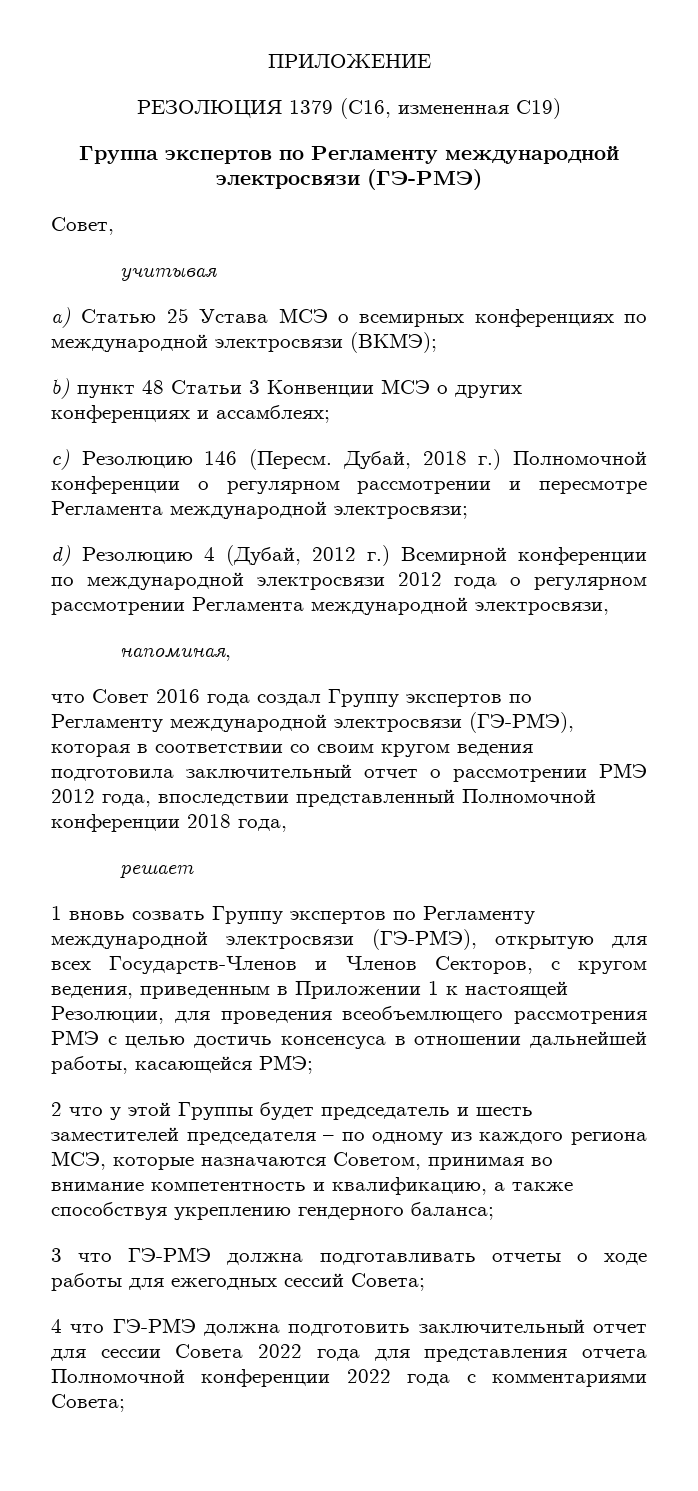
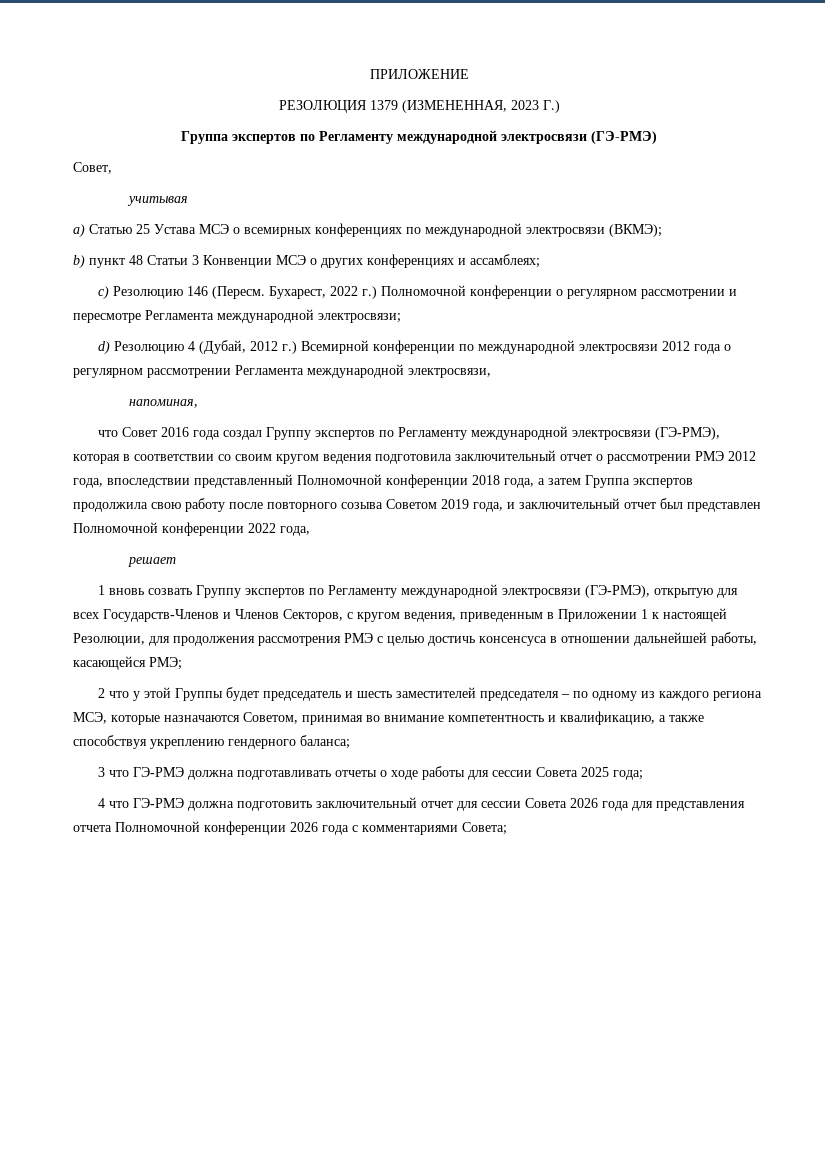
- РЕЗОЛЮЦИЯ 1379 (C16, измененная C19)
+ РЕЗОЛЮЦИЯ 1379 (ИЗМЕНЕННАЯ, 2023 Г.)
- Дубай, 2018 г.) Полномочной конференции о регулярном рассмотрении и пересмотре Регламента международной электросвязи;
+ Бухарест, 2022 г.) Полномочной конференции о регулярном рассмотрении и пересмотре Регламента международной электросвязи;
- что Совет 2016 года создал Группу экспертов по Регламенту международной электросвязи (ГЭ-РМЭ), которая в соответствии со своим кругом ведения подготовила заключительный отчет о рассмотрении РМЭ 2012 года, впоследствии представленный Полномочной конференции 2018 года,
+ что Совет 2016 года создал Группу экспертов по Регламенту международной электросвязи (ГЭ-РМЭ), которая в соответствии со своим кругом ведения подготовила заключительный отчет о рассмотрении РМЭ 2012 года, впоследствии представленный Полномочной конференции 2018 года, а затем Группа экспертов продолжила свою работу после повторного созыва Советом 2019 года, и заключительный отчет был представлен Полномочной конференции 2022 года,
- 1 вновь созвать Группу экспертов по Регламенту международной электросвязи (ГЭ-РМЭ), открытую для всех Государств-Членов и Членов Секторов, с кругом ведения, приведенным в Приложении 1 к настоящей Резолюции, для проведения всеобъемлющего рассмотрения РМЭ с целью достичь консенсуса в отношении дальнейшей работы, касающейся РМЭ;
+ 1 вновь созвать Группу экспертов по Регламенту международной электросвязи (ГЭ-РМЭ), открытую для всех Государств-Членов и Членов Секторов, с кругом ведения, приведенным в Приложении 1 к настоящей Резолюции, для продолжения рассмотрения РМЭ с целью достичь консенсуса в отношении дальнейшей работы, касающейся РМЭ;
- 3 что ГЭ-РМЭ должна подготавливать отчеты о ходе работы для ежегодных сессий Совета;
+ 3 что ГЭ-РМЭ должна подготавливать отчеты о ходе работы для сессии Совета 2025 года;
- 4 что ГЭ-РМЭ должна подготовить заключительный отчет для сессии Совета 2022 года для представления отчета Полномочной конференции 2022 года с комментариями Совета;
+ 4 что ГЭ-РМЭ должна подготовить заключительный отчет для сессии Совета 2026 года для представления отчета Полномочной конференции 2026 года с комментариями Совета;

